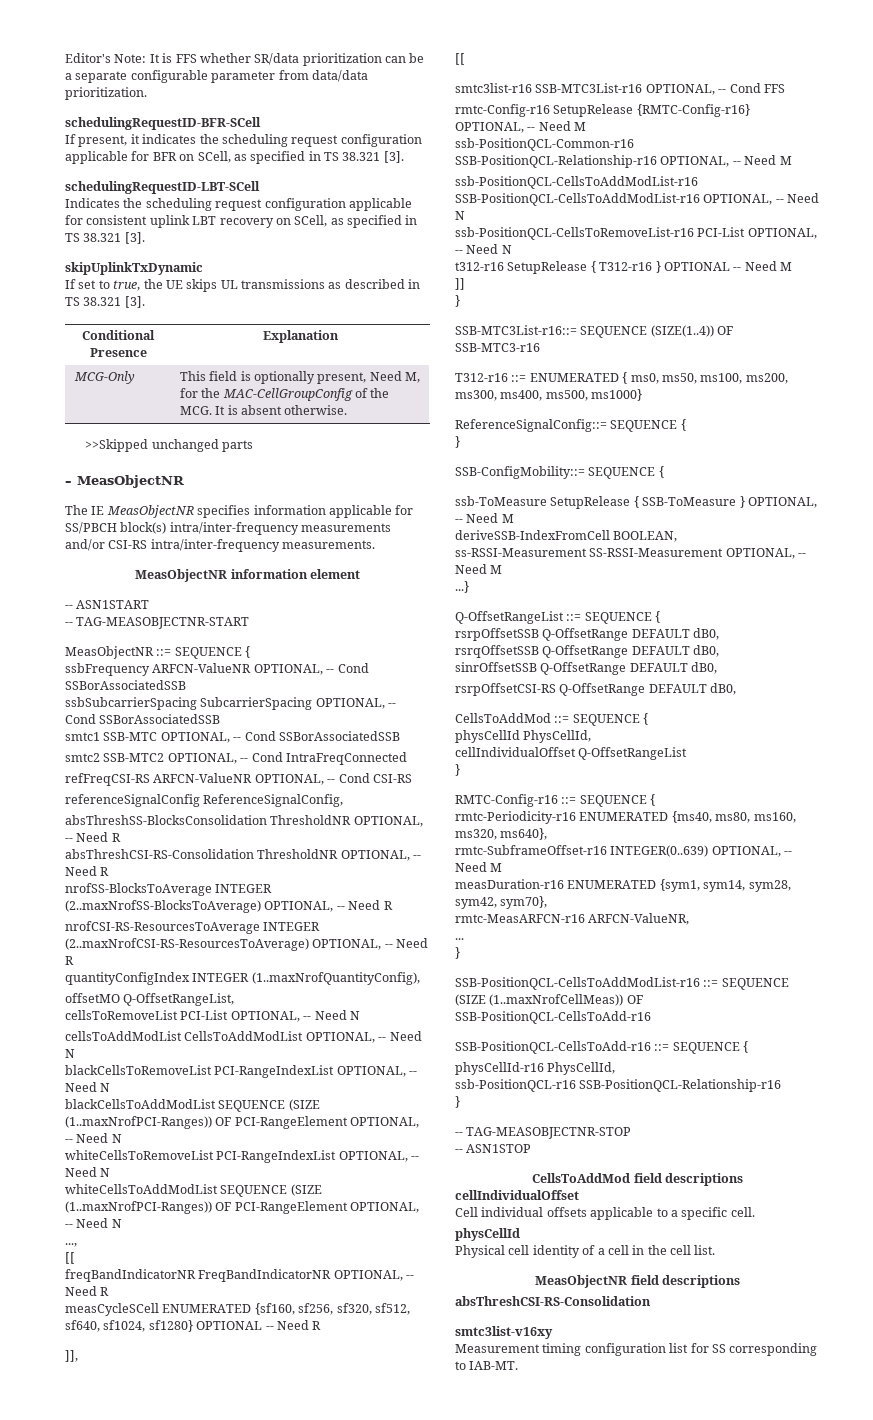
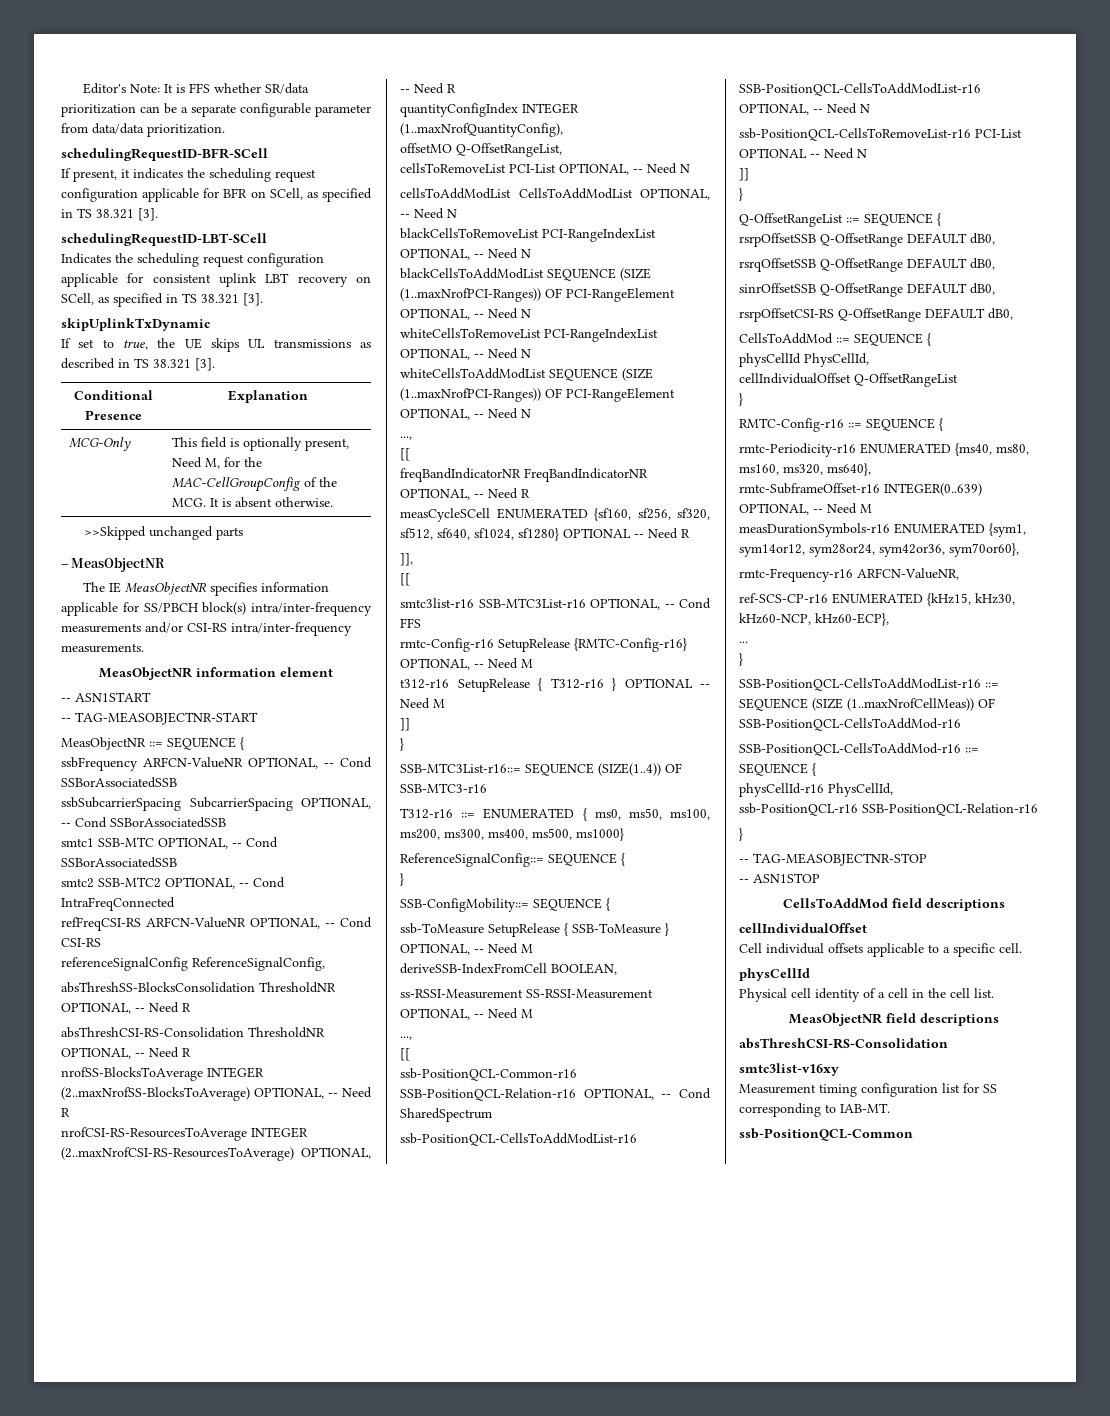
- ssb-PositionQCL-Common-r16 SSB-PositionQCL-Relationship-r16 OPTIONAL, -- Need M
- ssb-PositionQCL-CellsToAddModList-r16 SSB-PositionQCL-CellsToAddModList-r16 OPTIONAL, -- Need N
- ssb-PositionQCL-CellsToRemoveList-r16 PCI-List OPTIONAL, -- Need N
  ss-RSSI-Measurement SS-RSSI-Measurement OPTIONAL, -- Need M
- ...}
+ ...,
+ [[
+ ssb-PositionQCL-Common-r16 SSB-PositionQCL-Relation-r16 OPTIONAL, -- Cond SharedSpectrum
+ ssb-PositionQCL-CellsToAddModList-r16 SSB-PositionQCL-CellsToAddModList-r16 OPTIONAL, -- Need N
+ ssb-PositionQCL-CellsToRemoveList-r16 PCI-List OPTIONAL -- Need N
+ ]]
+ }
- measDuration-r16 ENUMERATED {sym1, sym14, sym28, sym42, sym70},
- rmtc-MeasARFCN-r16 ARFCN-ValueNR,
+ measDurationSymbols-r16 ENUMERATED {sym1, sym14or12, sym28or24, sym42or36, sym70or60},
+ rmtc-Frequency-r16 ARFCN-ValueNR,
+ ref-SCS-CP-r16 ENUMERATED {kHz15, kHz30, kHz60-NCP, kHz60-ECP},
- SSB-PositionQCL-CellsToAddModList-r16 ::= SEQUENCE (SIZE (1..maxNrofCellMeas)) OF SSB-PositionQCL-CellsToAdd-r16
- SSB-PositionQCL-CellsToAdd-r16 ::= SEQUENCE {
+ SSB-PositionQCL-CellsToAddModList-r16 ::= SEQUENCE (SIZE (1..maxNrofCellMeas)) OF SSB-PositionQCL-CellsToAddMod-r16
+ SSB-PositionQCL-CellsToAddMod-r16 ::= SEQUENCE {
- ssb-PositionQCL-r16 SSB-PositionQCL-Relationship-r16
+ ssb-PositionQCL-r16 SSB-PositionQCL-Relation-r16
+ ssb-PositionQCL-Common

